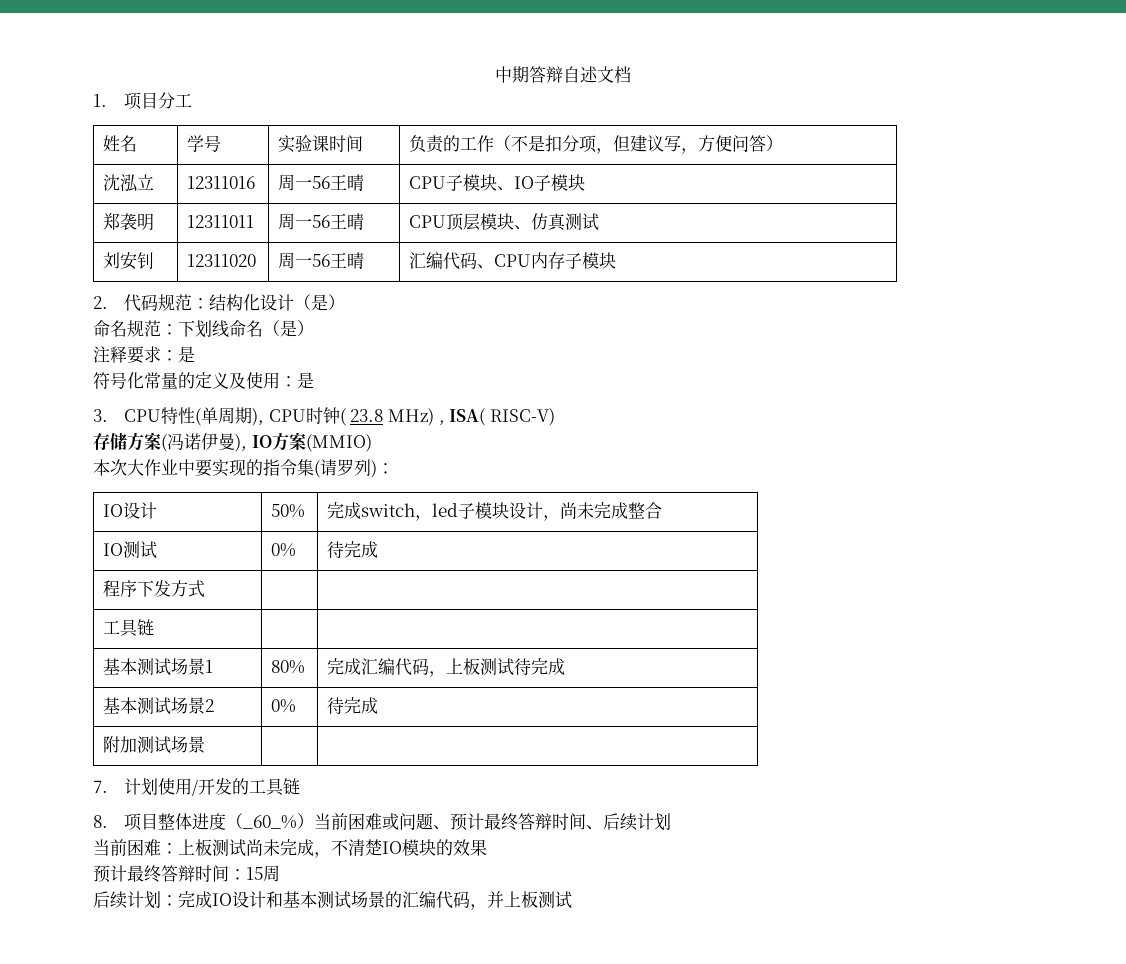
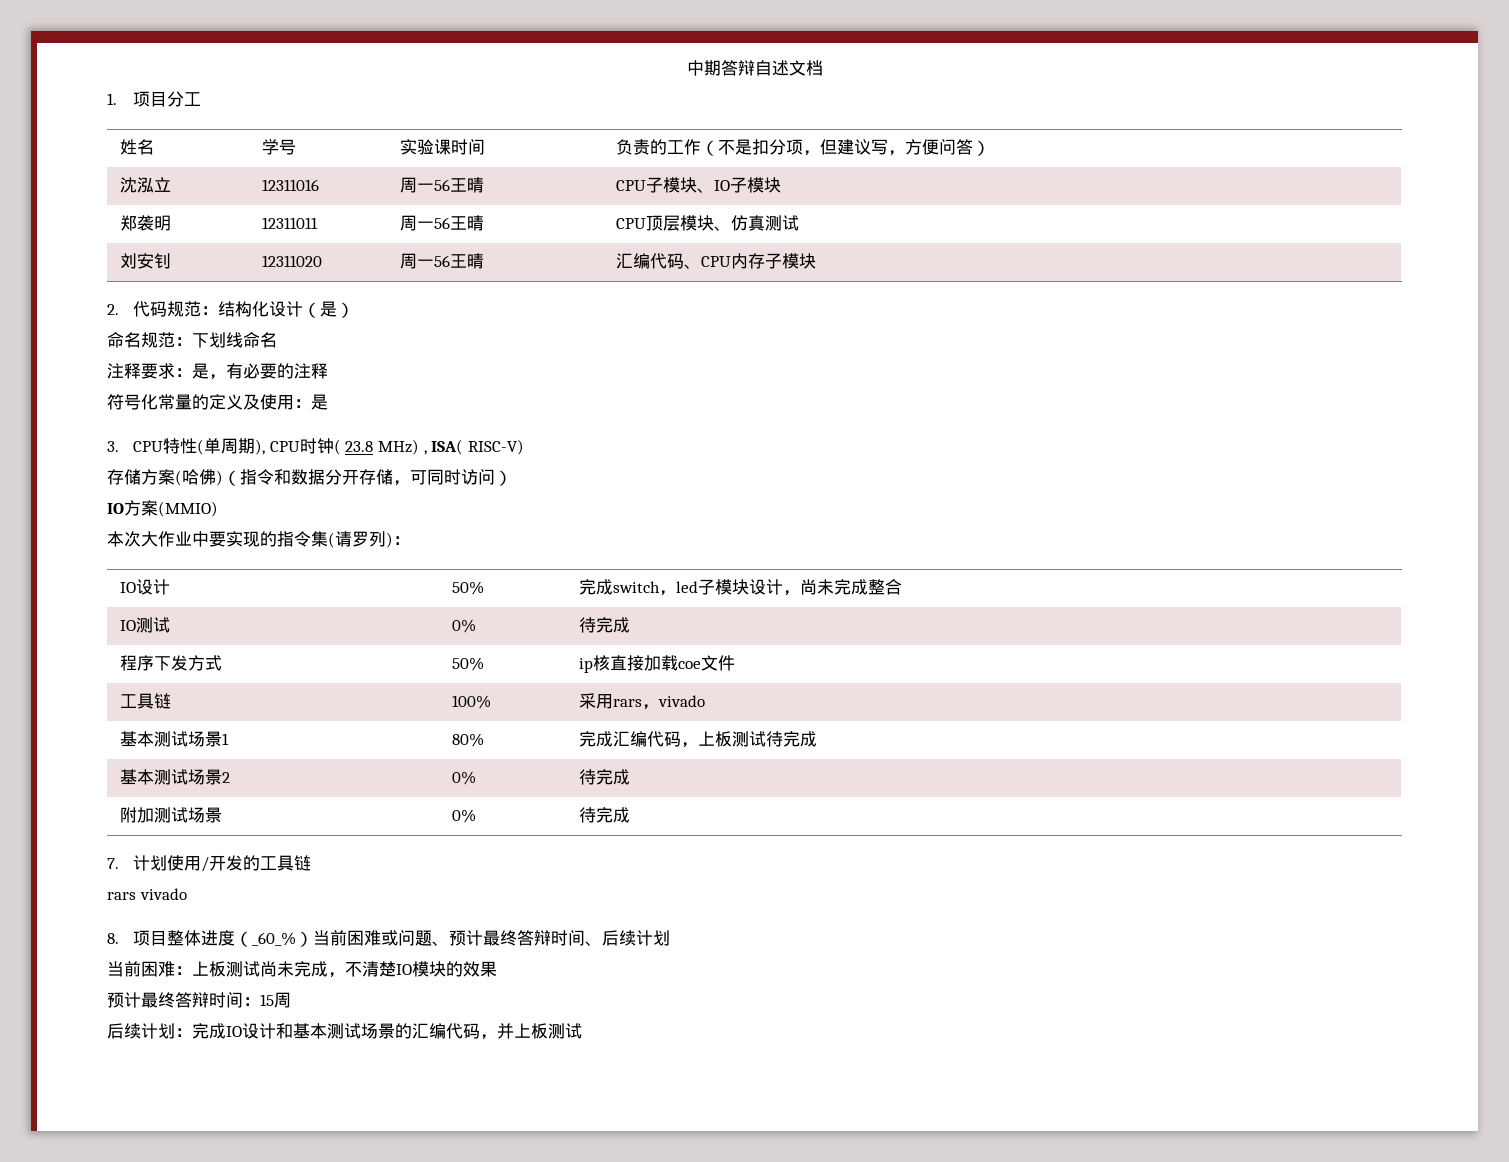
- 命名规范：下划线命名（是）
+ 命名规范：下划线命名
- 注释要求：是
+ 注释要求：是，有必要的注释
- 存储方案(冯诺伊曼), IO方案(MMIO)
+ 存储方案(哈佛)（指令和数据分开存储，可同时访问）
+ IO方案(MMIO)
- 程序下发方式 | |
- 工具链 | |
+ 程序下发方式 | 50% | ip核直接加载coe文件
+ 工具链 | 100% | 采用rars，vivado
- 附加测试场景 | |
+ 附加测试场景 | 0% | 待完成
+ rars vivado

